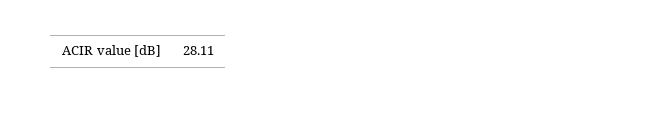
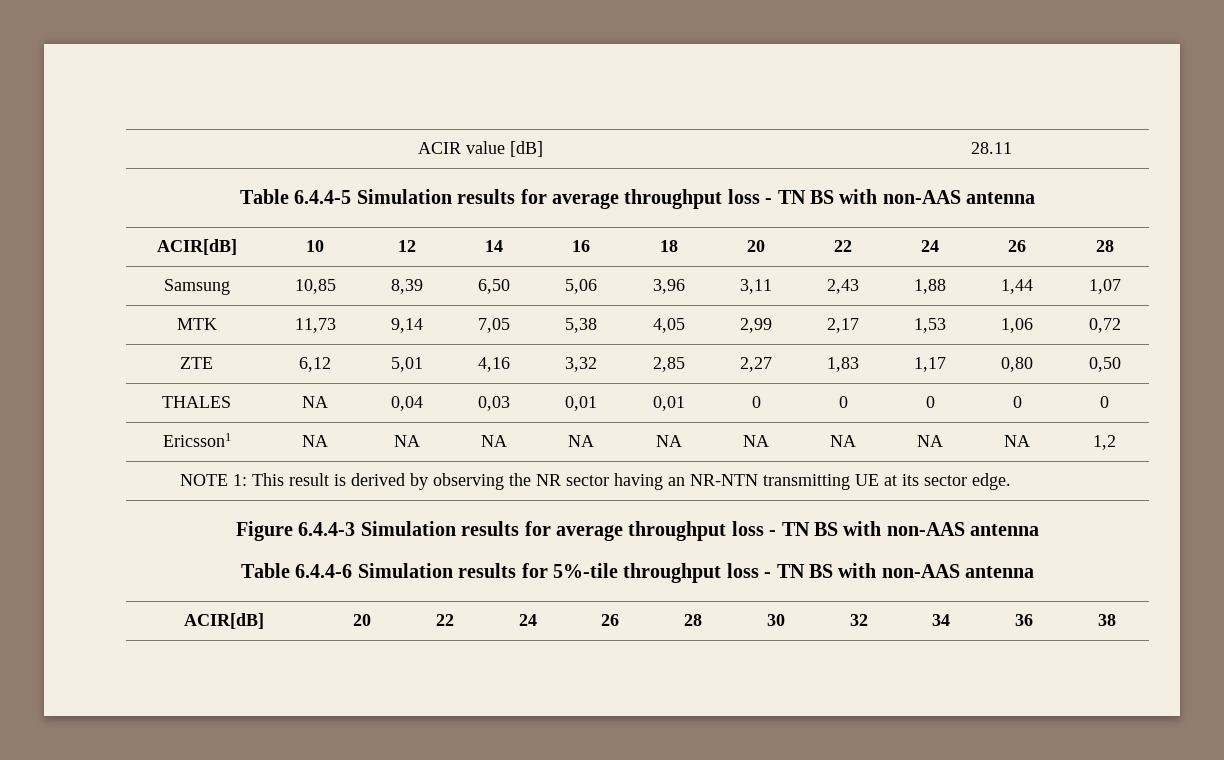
+ Table 6.4.4-5 Simulation results for average throughput loss - TN BS with non-AAS antenna
+ ACIR[dB] | 10 | 12 | 14 | 16 | 18 | 20 | 22 | 24 | 26 | 28
+ Samsung | 10,85 | 8,39 | 6,50 | 5,06 | 3,96 | 3,11 | 2,43 | 1,88 | 1,44 | 1,07
+ MTK | 11,73 | 9,14 | 7,05 | 5,38 | 4,05 | 2,99 | 2,17 | 1,53 | 1,06 | 0,72
+ ZTE | 6,12 | 5,01 | 4,16 | 3,32 | 2,85 | 2,27 | 1,83 | 1,17 | 0,80 | 0,50
+ THALES | NA | 0,04 | 0,03 | 0,01 | 0,01 | 0 | 0 | 0 | 0 | 0
+ Ericsson1 | NA | NA | NA | NA | NA | NA | NA | NA | NA | 1,2
+ NOTE 1: This result is derived by observing the NR sector having an NR-NTN transmitting UE at its sector edge.
+ Figure 6.4.4-3 Simulation results for average throughput loss - TN BS with non-AAS antenna
+ Table 6.4.4-6 Simulation results for 5%-tile throughput loss - TN BS with non-AAS antenna
+ ACIR[dB] | 20 | 22 | 24 | 26 | 28 | 30 | 32 | 34 | 36 | 38

